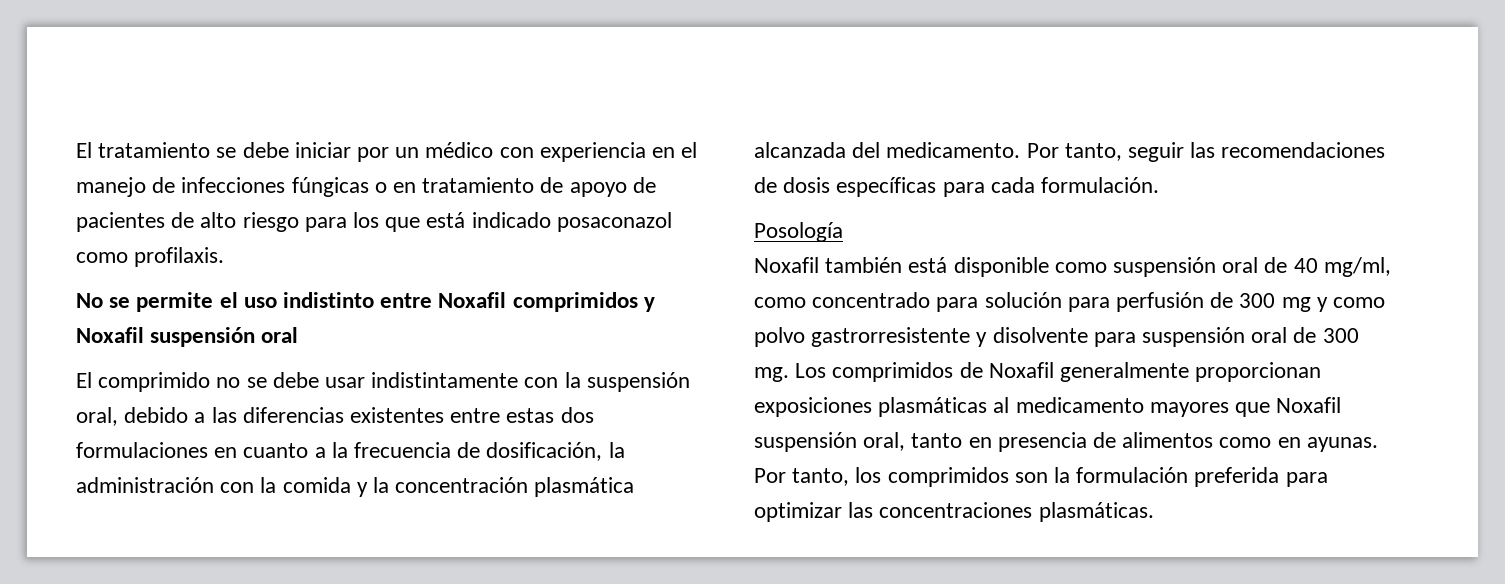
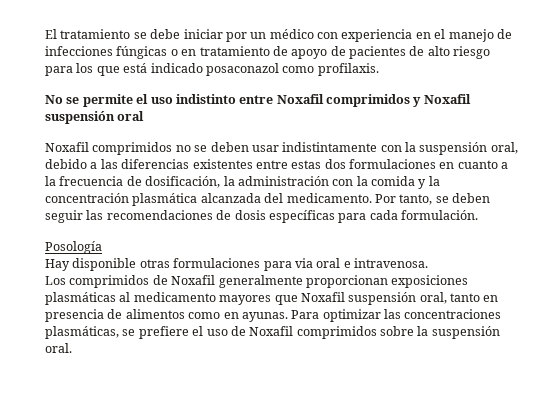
- El comprimido no se debe usar indistintamente con la suspensión oral, debido a las diferencias existentes entre estas dos formulaciones en cuanto a la frecuencia de dosificación, la administración con la comida y la concentración plasmática alcanzada del medicamento.
+ Noxafil comprimidos no se deben usar indistintamente con la suspensión oral, debido a las diferencias existentes entre estas dos formulaciones en cuanto a la frecuencia de dosificación, la administración con la comida y la concentración plasmática alcanzada del medicamento.
- Por tanto, seguir las recomendaciones de dosis específicas para cada formulación.
+ Por tanto, se deben seguir las recomendaciones de dosis específicas para cada formulación.
- Noxafil también está disponible como suspensión oral de 40 mg/ml, como concentrado para solución para perfusión de 300 mg y como polvo gastrorresistente y disolvente para suspensión oral de 300 mg. Los comprimidos de Noxafil generalmente proporcionan exposiciones plasmáticas al medicamento mayores que Noxafil suspensión oral, tanto en presencia de alimentos como en ayunas.
+ Hay disponible otras formulaciones para via oral e intravenosa.
+ Los comprimidos de Noxafil generalmente proporcionan exposiciones plasmáticas al medicamento mayores que Noxafil suspensión oral, tanto en presencia de alimentos como en ayunas.
- Por tanto, los comprimidos son la formulación preferida para optimizar las concentraciones plasmáticas.
+ Para optimizar las concentraciones plasmáticas, se prefiere el uso de Noxafil comprimidos sobre la suspensión oral.

